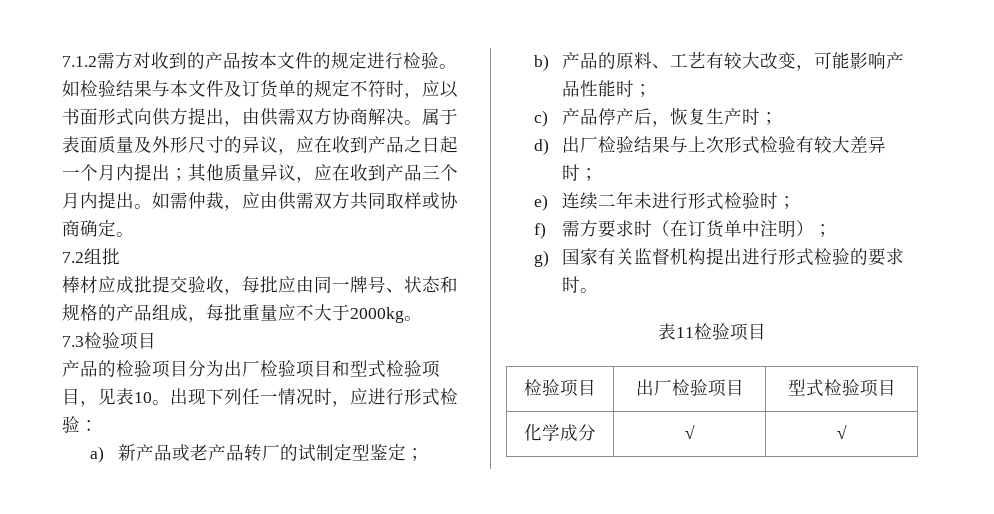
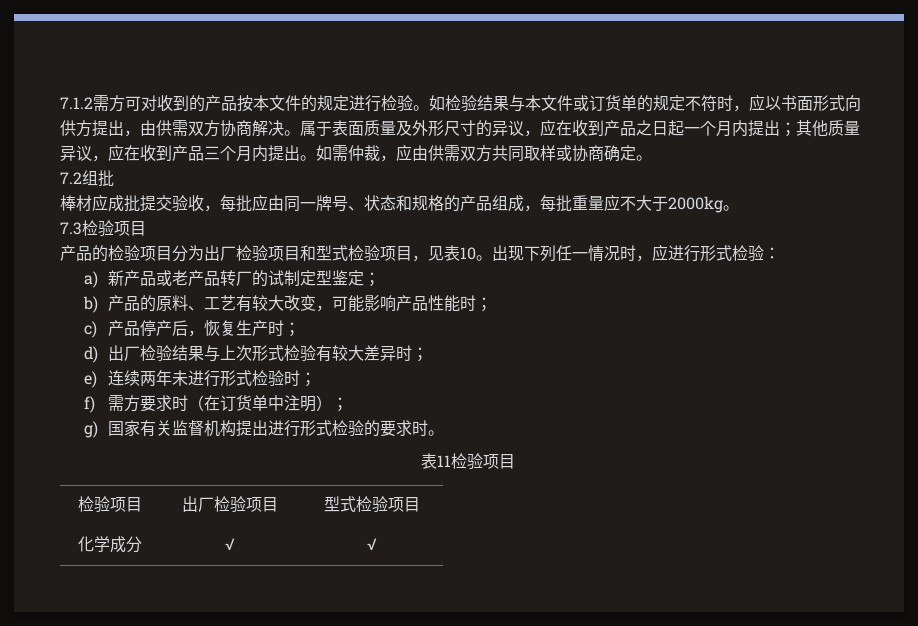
- 7.1.2需方对收到的产品按本文件的规定进行检验。
+ 7.1.2需方可对收到的产品按本文件的规定进行检验。
- 如检验结果与本文件及订货单的规定不符时，应以书面形式向供方提出，由供需双方协商解决。
+ 如检验结果与本文件或订货单的规定不符时，应以书面形式向供方提出，由供需双方协商解决。
- e)连续二年未进行形式检验时；
+ e)连续两年未进行形式检验时；

